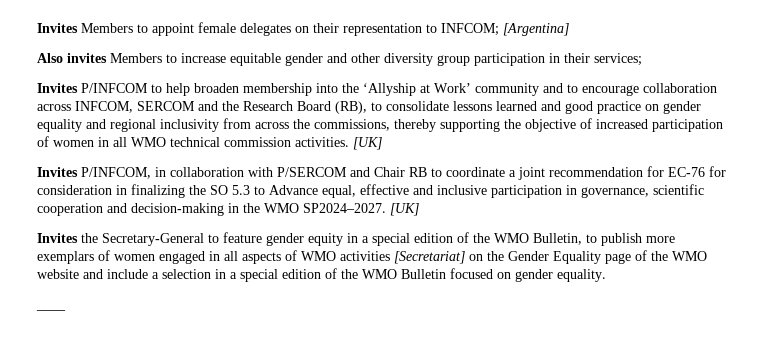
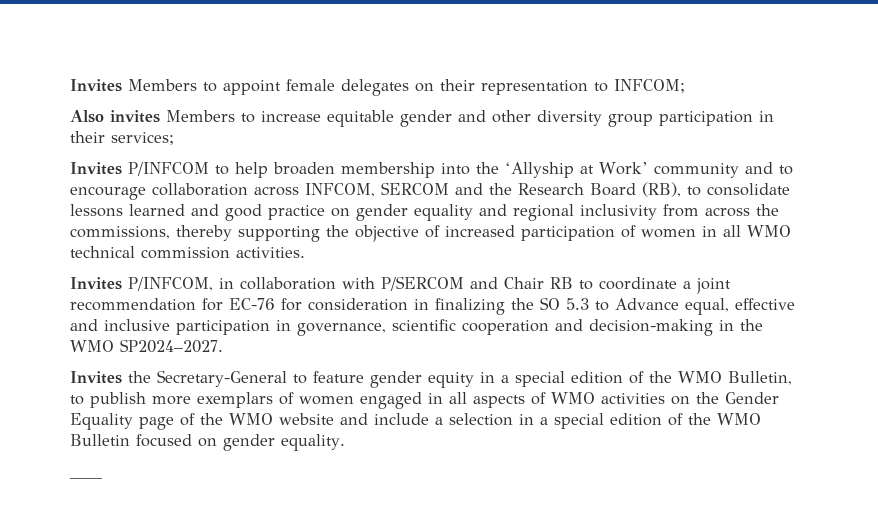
- Invites Members to appoint female delegates on their representation to INFCOM; [Argentina]
+ Invites Members to appoint female delegates on their representation to INFCOM;
- Invites P/INFCOM to help broaden membership into the ‘Allyship at Work’ community and to encourage collaboration across INFCOM, SERCOM and the Research Board (RB), to consolidate lessons learned and good practice on gender equality and regional inclusivity from across the commissions, thereby supporting the objective of increased participation of women in all WMO technical commission activities. [UK]
+ Invites P/INFCOM to help broaden membership into the ‘Allyship at Work’ community and to encourage collaboration across INFCOM, SERCOM and the Research Board (RB), to consolidate lessons learned and good practice on gender equality and regional inclusivity from across the commissions, thereby supporting the objective of increased participation of women in all WMO technical commission activities.
- Invites P/INFCOM, in collaboration with P/SERCOM and Chair RB to coordinate a joint recommendation for EC-76 for consideration in finalizing the SO 5.3 to Advance equal, effective and inclusive participation in governance, scientific cooperation and decision-making in the WMO SP2024–2027. [UK]
+ Invites P/INFCOM, in collaboration with P/SERCOM and Chair RB to coordinate a joint recommendation for EC-76 for consideration in finalizing the SO 5.3 to Advance equal, effective and inclusive participation in governance, scientific cooperation and decision-making in the WMO SP2024–2027.
- Invites the Secretary-General to feature gender equity in a special edition of the WMO Bulletin, to publish more exemplars of women engaged in all aspects of WMO activities [Secretariat] on the Gender Equality page of the WMO website and include a selection in a special edition of the WMO Bulletin focused on gender equality.
+ Invites the Secretary-General to feature gender equity in a special edition of the WMO Bulletin, to publish more exemplars of women engaged in all aspects of WMO activities on the Gender Equality page of the WMO website and include a selection in a special edition of the WMO Bulletin focused on gender equality.

